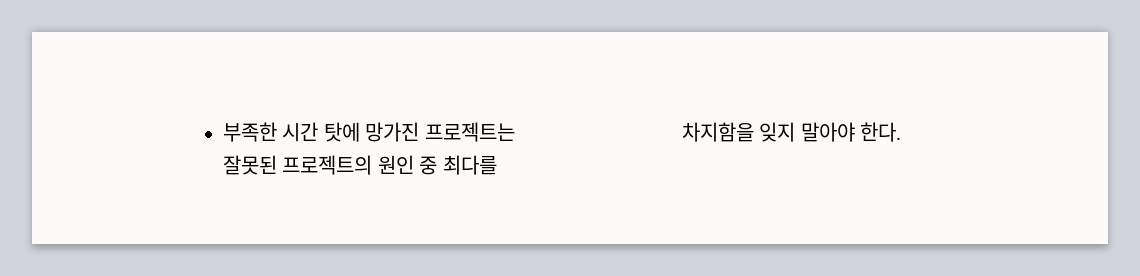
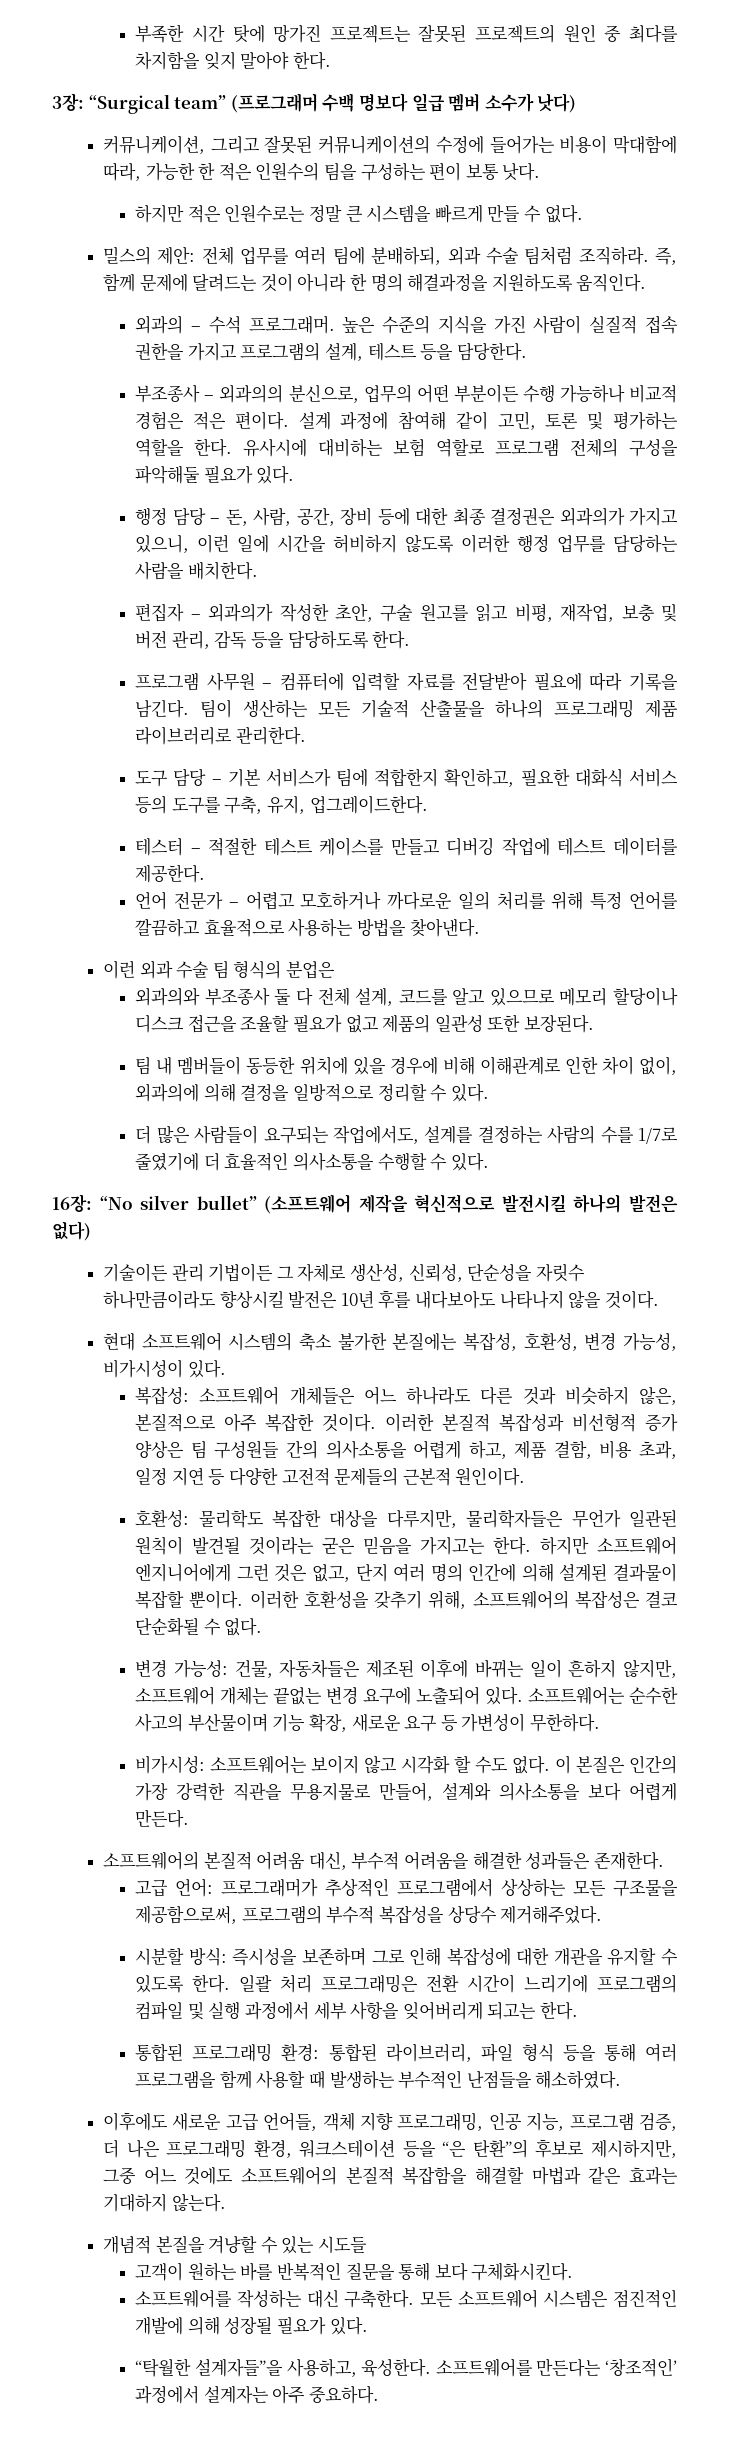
+ 3장: “Surgical team” (프로그래머 수백 명보다 일급 멤버 소수가 낫다)
+ 커뮤니케이션, 그리고 잘못된 커뮤니케이션의 수정에 들어가는 비용이 막대함에 따라, 가능한 한 적은 인원수의 팀을 구성하는 편이 보통 낫다.
+ 하지만 적은 인원수로는 정말 큰 시스템을 빠르게 만들 수 없다.
+ 밀스의 제안: 전체 업무를 여러 팀에 분배하되, 외과 수술 팀처럼 조직하라. 즉, 함께 문제에 달려드는 것이 아니라 한 명의 해결과정을 지원하도록 움직인다.
+ 외과의 – 수석 프로그래머. 높은 수준의 지식을 가진 사람이 실질적 접속 권한을 가지고 프로그램의 설계, 테스트 등을 담당한다.
+ 부조종사 – 외과의의 분신으로, 업무의 어떤 부분이든 수행 가능하나 비교적 경험은 적은 편이다. 설계 과정에 참여해 같이 고민, 토론 및 평가하는 역할을 한다. 유사시에 대비하는 보험 역할로 프로그램 전체의 구성을 파악해둘 필요가 있다.
+ 행정 담당 – 돈, 사람, 공간, 장비 등에 대한 최종 결정권은 외과의가 가지고 있으니, 이런 일에 시간을 허비하지 않도록 이러한 행정 업무를 담당하는 사람을 배치한다.
+ 편집자 – 외과의가 작성한 초안, 구술 원고를 읽고 비평, 재작업, 보충 및 버전 관리, 감독 등을 담당하도록 한다.
+ 프로그램 사무원 – 컴퓨터에 입력할 자료를 전달받아 필요에 따라 기록을 남긴다. 팀이 생산하는 모든 기술적 산출물을 하나의 프로그래밍 제품 라이브러리로 관리한다.
+ 도구 담당 – 기본 서비스가 팀에 적합한지 확인하고, 필요한 대화식 서비스 등의 도구를 구축, 유지, 업그레이드한다.
+ 테스터 – 적절한 테스트 케이스를 만들고 디버깅 작업에 테스트 데이터를 제공한다.
+ 언어 전문가 – 어렵고 모호하거나 까다로운 일의 처리를 위해 특정 언어를 깔끔하고 효율적으로 사용하는 방법을 찾아낸다.
+ 이런 외과 수술 팀 형식의 분업은
+ 외과의와 부조종사 둘 다 전체 설계, 코드를 알고 있으므로 메모리 할당이나 디스크 접근을 조율할 필요가 없고 제품의 일관성 또한 보장된다.
+ 팀 내 멤버들이 동등한 위치에 있을 경우에 비해 이해관계로 인한 차이 없이, 외과의에 의해 결정을 일방적으로 정리할 수 있다.
+ 더 많은 사람들이 요구되는 작업에서도, 설계를 결정하는 사람의 수를 1/7로 줄였기에 더 효율적인 의사소통을 수행할 수 있다.
+ 16장: “No silver bullet” (소프트웨어 제작을 혁신적으로 발전시킬 하나의 발전은 없다)
+ 기술이든 관리 기법이든 그 자체로 생산성, 신뢰성, 단순성을 자릿수 하나만큼이라도 향상시킬 발전은 10년 후를 내다보아도 나타나지 않을 것이다.
+ 현대 소프트웨어 시스템의 축소 불가한 본질에는 복잡성, 호환성, 변경 가능성, 비가시성이 있다.
+ 복잡성: 소프트웨어 개체들은 어느 하나라도 다른 것과 비슷하지 않은, 본질적으로 아주 복잡한 것이다. 이러한 본질적 복잡성과 비선형적 증가 양상은 팀 구성원들 간의 의사소통을 어렵게 하고, 제품 결함, 비용 초과, 일정 지연 등 다양한 고전적 문제들의 근본적 원인이다.
+ 호환성: 물리학도 복잡한 대상을 다루지만, 물리학자들은 무언가 일관된 원칙이 발견될 것이라는 굳은 믿음을 가지고는 한다. 하지만 소프트웨어 엔지니어에게 그런 것은 없고, 단지 여러 명의 인간에 의해 설계된 결과물이 복잡할 뿐이다. 이러한 호환성을 갖추기 위해, 소프트웨어의 복잡성은 결코 단순화될 수 없다.
+ 변경 가능성: 건물, 자동차들은 제조된 이후에 바뀌는 일이 흔하지 않지만, 소프트웨어 개체는 끝없는 변경 요구에 노출되어 있다. 소프트웨어는 순수한 사고의 부산물이며 기능 확장, 새로운 요구 등 가변성이 무한하다.
+ 비가시성: 소프트웨어는 보이지 않고 시각화 할 수도 없다. 이 본질은 인간의 가장 강력한 직관을 무용지물로 만들어, 설계와 의사소통을 보다 어렵게 만든다.
+ 소프트웨어의 본질적 어려움 대신, 부수적 어려움을 해결한 성과들은 존재한다.
+ 고급 언어: 프로그래머가 추상적인 프로그램에서 상상하는 모든 구조물을 제공함으로써, 프로그램의 부수적 복잡성을 상당수 제거해주었다.
+ 시분할 방식: 즉시성을 보존하며 그로 인해 복잡성에 대한 개관을 유지할 수 있도록 한다. 일괄 처리 프로그래밍은 전환 시간이 느리기에 프로그램의 컴파일 및 실행 과정에서 세부 사항을 잊어버리게 되고는 한다.
+ 통합된 프로그래밍 환경: 통합된 라이브러리, 파일 형식 등을 통해 여러 프로그램을 함께 사용할 때 발생하는 부수적인 난점들을 해소하였다.
+ 이후에도 새로운 고급 언어들, 객체 지향 프로그래밍, 인공 지능, 프로그램 검증, 더 나은 프로그래밍 환경, 워크스테이션 등을 “은 탄환”의 후보로 제시하지만, 그중 어느 것에도 소프트웨어의 본질적 복잡함을 해결할 마법과 같은 효과는 기대하지 않는다.
+ 개념적 본질을 겨냥할 수 있는 시도들
+ 고객이 원하는 바를 반복적인 질문을 통해 보다 구체화시킨다.
+ 소프트웨어를 작성하는 대신 구축한다. 모든 소프트웨어 시스템은 점진적인 개발에 의해 성장될 필요가 있다.
+ “탁월한 설계자들”을 사용하고, 육성한다. 소프트웨어를 만든다는 ‘창조적인’ 과정에서 설계자는 아주 중요하다.

